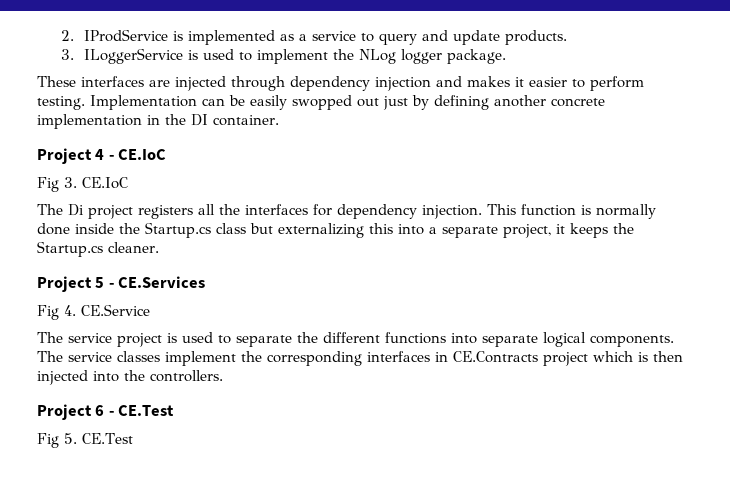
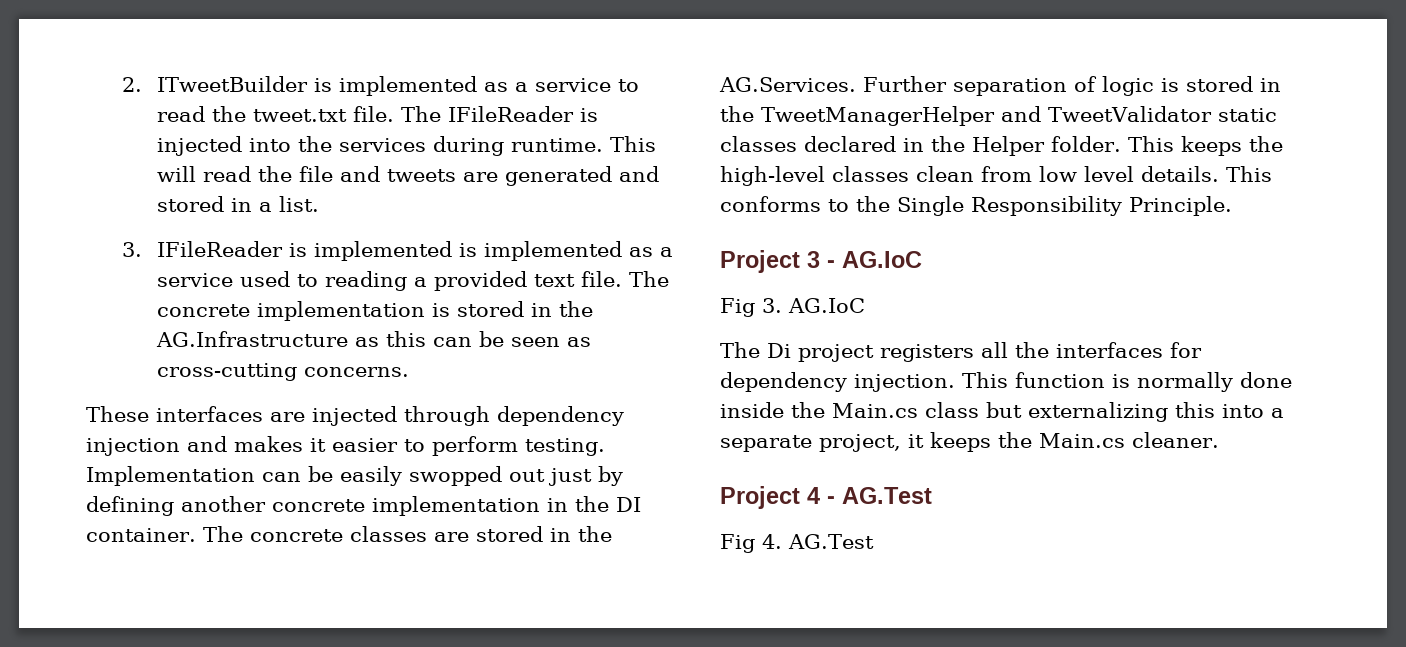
- 2. IProdService is implemented as a service to query and update products.
- 3. ILoggerService is used to implement the NLog logger package.
+ 2. ITweetBuilder is implemented as a service to read the tweet.txt file. The IFileReader is injected into the services during runtime. This will read the file and tweets are generated and stored in a list.
+ 3. IFileReader is implemented is implemented as a service used to reading a provided text file. The concrete implementation is stored in the AG.Infrastructure as this can be seen as cross-cutting concerns.
- Implementation can be easily swopped out just by defining another concrete implementation in the DI container.
- Project 4 - CE.IoC
+ Implementation can be easily swopped out just by defining another concrete implementation in the DI container. The concrete classes are stored in the AG.Services. Further separation of logic is stored in the TweetManagerHelper and TweetValidator static classes declared in the Helper folder. This keeps the high-level classes clean from low level details. This conforms to the Single Responsibility Principle.
+ Project 3 - AG.IoC
- Fig 3. CE.IoC
+ Fig 3. AG.IoC
- This function is normally done inside the Startup.cs class but externalizing this into a separate project, it keeps the Startup.cs cleaner.
+ This function is normally done inside the Main.cs class but externalizing this into a separate project, it keeps the Main.cs cleaner.
- Project 5 - CE.Services
+ Project 4 - AG.Test
- Fig 4. CE.Service
- The service project is used to separate the different functions into separate logical components. The service classes implement the corresponding interfaces in CE.Contracts project which is then injected into the controllers.
- Project 6 - CE.Test
- Fig 5. CE.Test
+ Fig 4. AG.Test

